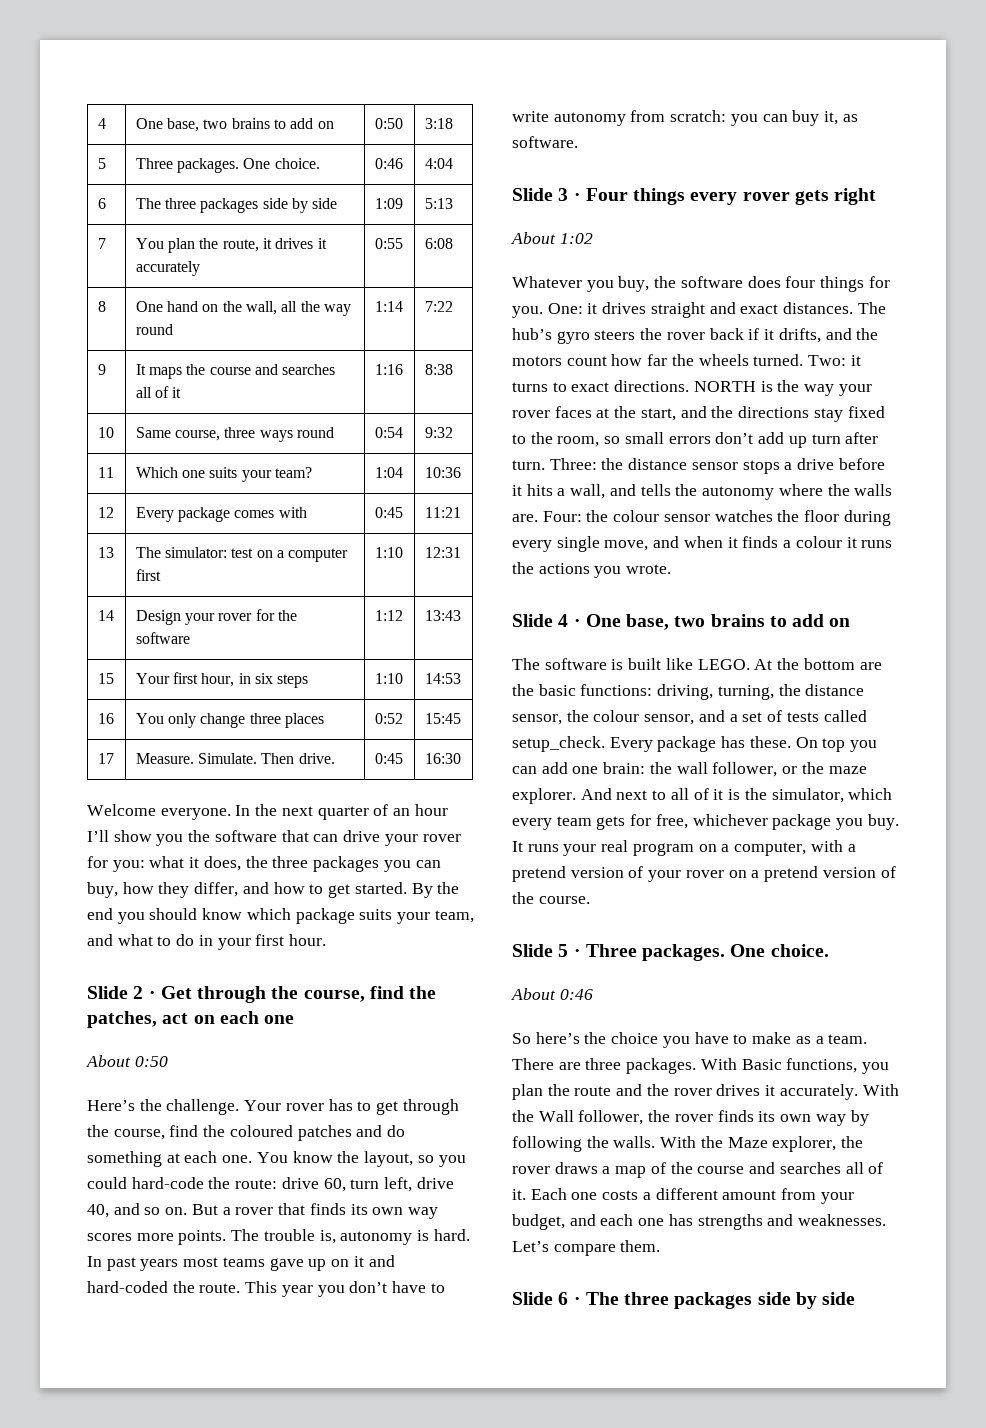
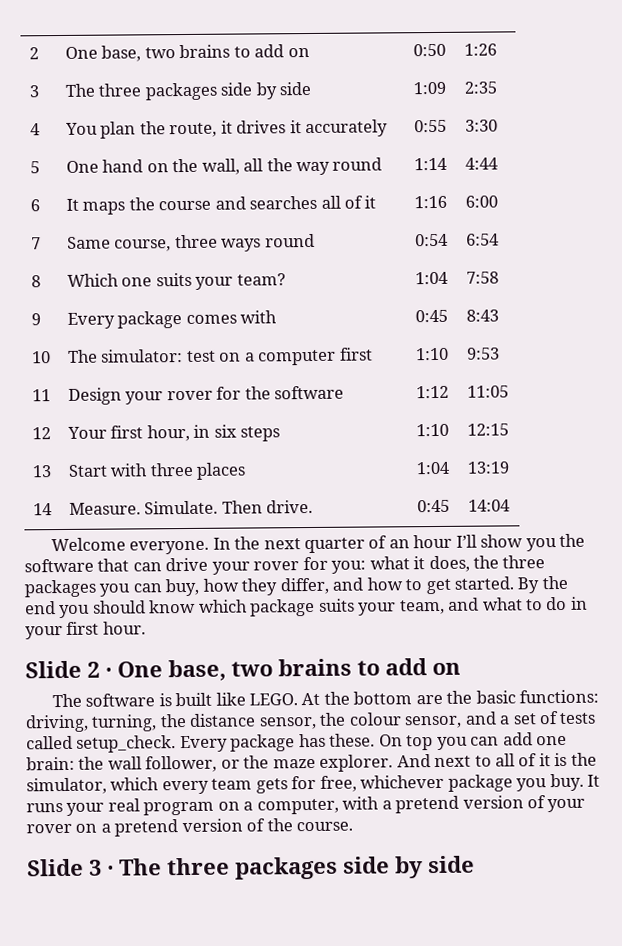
- 4 | One base, two brains to add on | 0:50 | 3:18
- 5 | Three packages. One choice. | 0:46 | 4:04
- 6 | The three packages side by side | 1:09 | 5:13
- 7 | You plan the route, it drives it accurately | 0:55 | 6:08
- 8 | One hand on the wall, all the way round | 1:14 | 7:22
- 9 | It maps the course and searches all of it | 1:16 | 8:38
- 10 | Same course, three ways round | 0:54 | 9:32
- 11 | Which one suits your team? | 1:04 | 10:36
- 12 | Every package comes with | 0:45 | 11:21
- 13 | The simulator: test on a computer first | 1:10 | 12:31
- 14 | Design your rover for the software | 1:12 | 13:43
- 15 | Your first hour, in six steps | 1:10 | 14:53
- 16 | You only change three places | 0:52 | 15:45
- 17 | Measure. Simulate. Then drive. | 0:45 | 16:30
+ 2 | One base, two brains to add on | 0:50 | 1:26
+ 3 | The three packages side by side | 1:09 | 2:35
+ 4 | You plan the route, it drives it accurately | 0:55 | 3:30
+ 5 | One hand on the wall, all the way round | 1:14 | 4:44
+ 6 | It maps the course and searches all of it | 1:16 | 6:00
+ 7 | Same course, three ways round | 0:54 | 6:54
+ 8 | Which one suits your team? | 1:04 | 7:58
+ 9 | Every package comes with | 0:45 | 8:43
+ 10 | The simulator: test on a computer first | 1:10 | 9:53
+ 11 | Design your rover for the software | 1:12 | 11:05
+ 12 | Your first hour, in six steps | 1:10 | 12:15
+ 13 | Start with three places | 1:04 | 13:19
+ 14 | Measure. Simulate. Then drive. | 0:45 | 14:04
- Slide 2 · Get through the course, find the patches, act on each one
- About 0:50
- Here’s the challenge. Your rover has to get through the course, find the coloured patches and do something at each one. You know the layout, so you could hard-code the route: drive 60, turn left, drive 40, and so on. But a rover that finds its own way scores more points. The trouble is, autonomy is hard. In past years most teams gave up on it and hard-coded the route. This year you don’t have to write autonomy from scratch: you can buy it, as software.
- Slide 3 · Four things every rover gets right
- About 1:02
- Whatever you buy, the software does four things for you. One: it drives straight and exact distances. The hub’s gyro steers the rover back if it drifts, and the motors count how far the wheels turned. Two: it turns to exact directions. NORTH is the way your rover faces at the start, and the directions stay fixed to the room, so small errors don’t add up turn after turn. Three: the distance sensor stops a drive before it hits a wall, and tells the autonomy where the walls are. Four: the colour sensor watches the floor during every single move, and when it finds a colour it runs the actions you wrote.
- Slide 4 · One base, two brains to add on
+ Slide 2 · One base, two brains to add on
- Slide 5 · Three packages. One choice.
- About 0:46
- So here’s the choice you have to make as a team. There are three packages. With Basic functions, you plan the route and the rover drives it accurately. With the Wall follower, the rover finds its own way by following the walls. With the Maze explorer, the rover draws a map of the course and searches all of it. Each one costs a different amount from your budget, and each one has strengths and weaknesses. Let’s compare them.
- Slide 6 · The three packages side by side
+ Slide 3 · The three packages side by side

